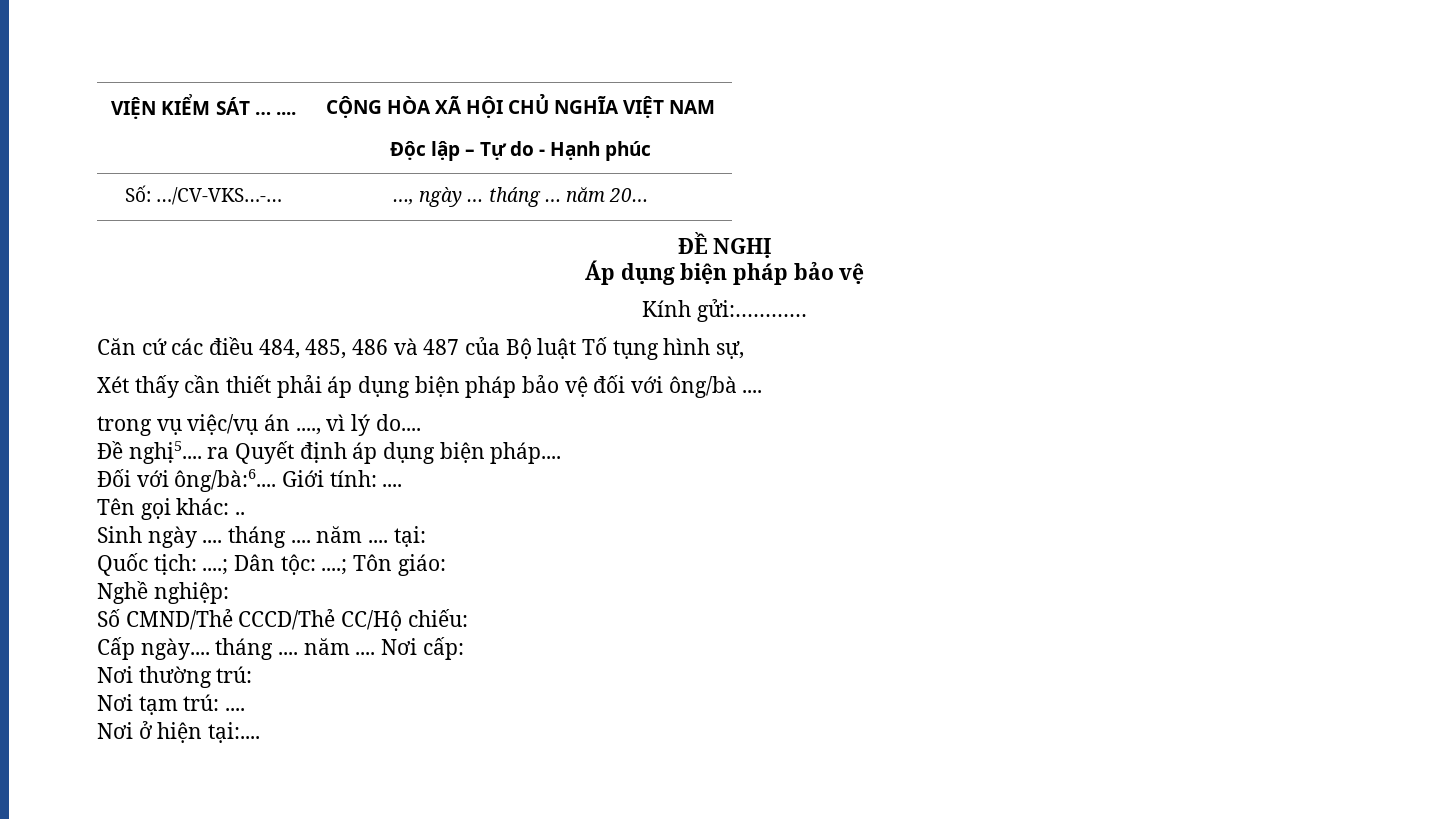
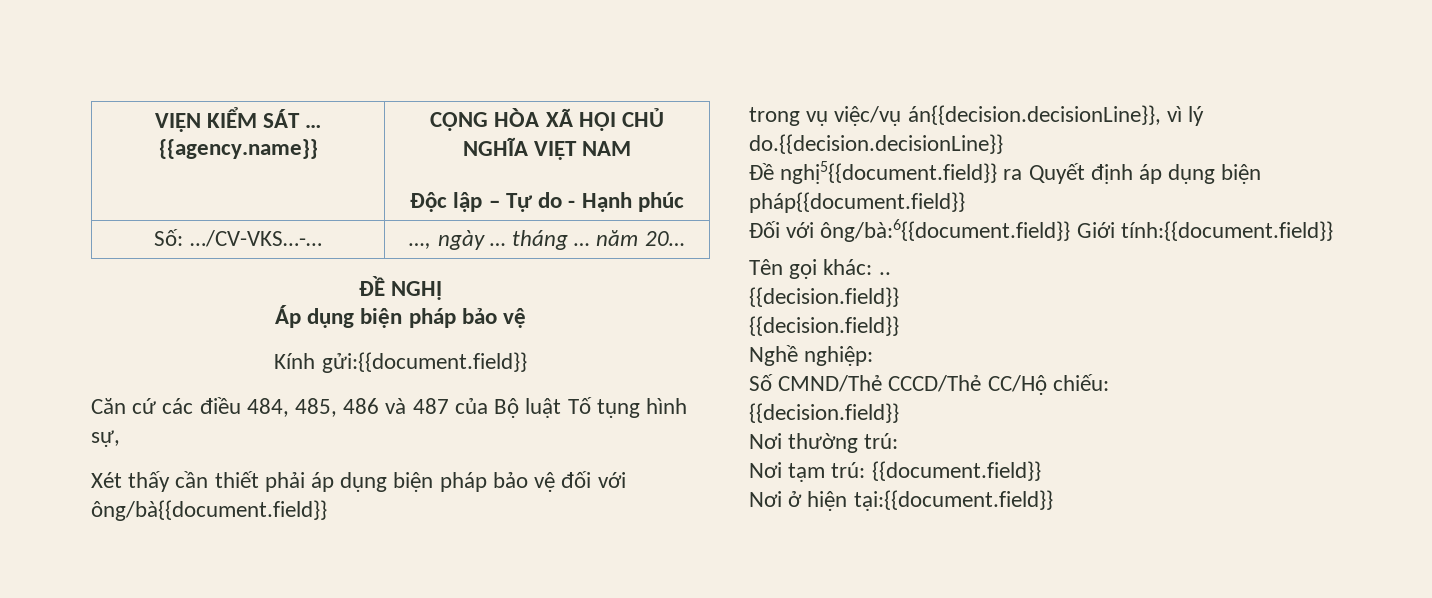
- VIỆN KIỂM SÁT … .... | CỘNG HÒA XÃ HỘI CHỦ NGHĨA VIỆT NAM
+ VIỆN KIỂM SÁT … {{agency.name}} | CỘNG HÒA XÃ HỘI CHỦ NGHĨA VIỆT NAM
- Kính gửi:…………
+ Kính gửi:{{document.field}}
- Xét thấy cần thiết phải áp dụng biện pháp bảo vệ đối với ông/bà ....
+ Xét thấy cần thiết phải áp dụng biện pháp bảo vệ đối với ông/bà{{document.field}}
- trong vụ việc/vụ án ...., vì lý do....
+ trong vụ việc/vụ án{{decision.decisionLine}}, vì lý do.{{decision.decisionLine}}
- Đề nghị5.... ra Quyết định áp dụng biện pháp....
+ Đề nghị5{{document.field}} ra Quyết định áp dụng biện pháp{{document.field}}
- Đối với ông/bà:6.... Giới tính: ....
+ Đối với ông/bà:6{{document.field}} Giới tính:{{document.field}}
  Tên gọi khác: ..
- Sinh ngày .... tháng .... năm .... tại:
- Quốc tịch: ....; Dân tộc: ....; Tôn giáo:
+ {{decision.field}}
+ {{decision.field}}
  Số CMND/Thẻ CCCD/Thẻ CC/Hộ chiếu:
- Cấp ngày.... tháng .... năm .... Nơi cấp:
+ {{decision.field}}
- Nơi tạm trú: ....
+ Nơi tạm trú: {{document.field}}
- Nơi ở hiện tại:....
+ Nơi ở hiện tại:{{document.field}}

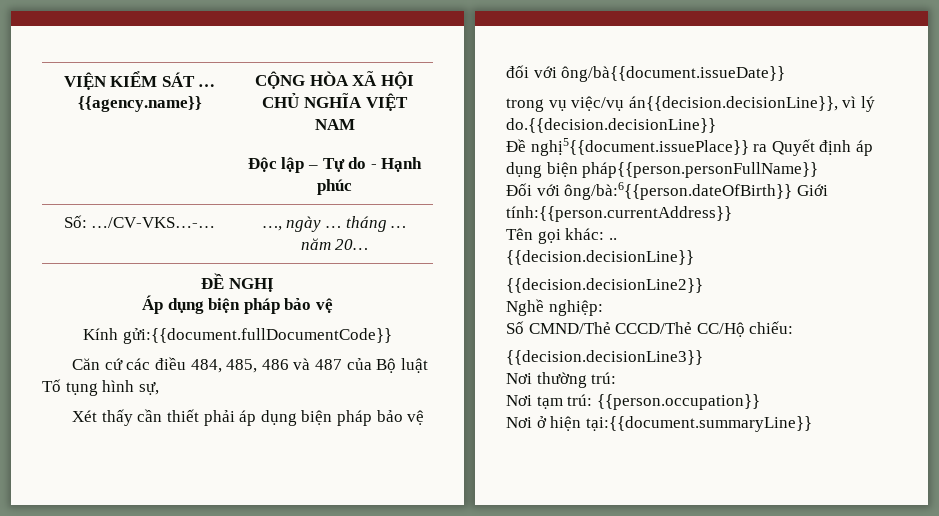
- Kính gửi:{{document.field}}
+ Kính gửi:{{document.fullDocumentCode}}
- Xét thấy cần thiết phải áp dụng biện pháp bảo vệ đối với ông/bà{{document.field}}
+ Xét thấy cần thiết phải áp dụng biện pháp bảo vệ đối với ông/bà{{document.issueDate}}
- Đề nghị5{{document.field}} ra Quyết định áp dụng biện pháp{{document.field}}
+ Đề nghị5{{document.issuePlace}} ra Quyết định áp dụng biện pháp{{person.personFullName}}
- Đối với ông/bà:6{{document.field}} Giới tính:{{document.field}}
+ Đối với ông/bà:6{{person.dateOfBirth}} Giới tính:{{person.currentAddress}}
  Tên gọi khác: ..
- {{decision.field}}
- {{decision.field}}
+ {{decision.decisionLine}}
+ {{decision.decisionLine2}}
  Số CMND/Thẻ CCCD/Thẻ CC/Hộ chiếu:
- {{decision.field}}
+ {{decision.decisionLine3}}
- Nơi tạm trú: {{document.field}}
+ Nơi tạm trú: {{person.occupation}}
- Nơi ở hiện tại:{{document.field}}
+ Nơi ở hiện tại:{{document.summaryLine}}

